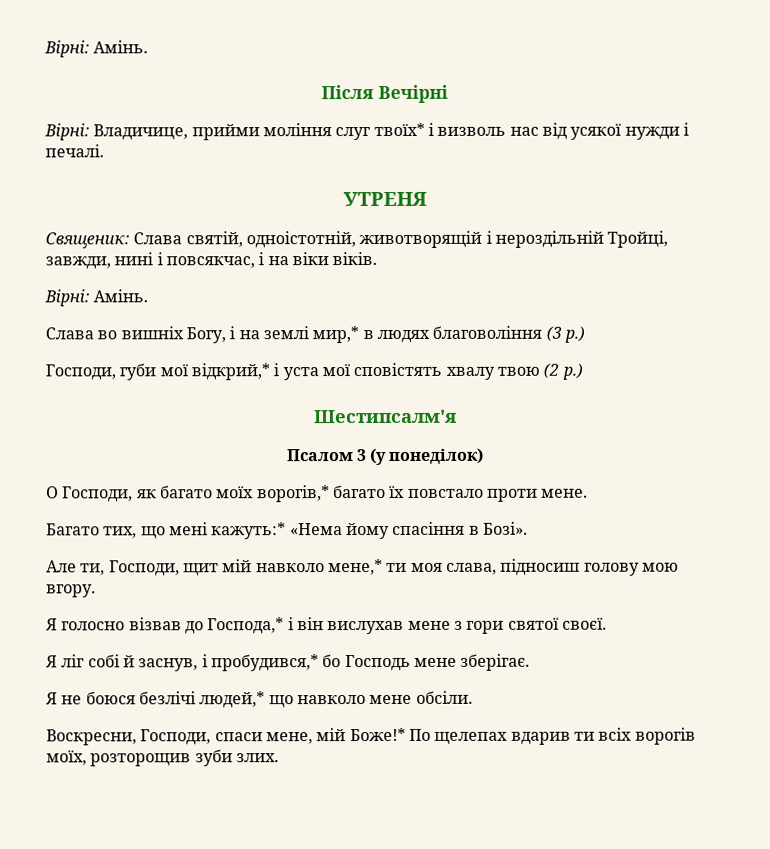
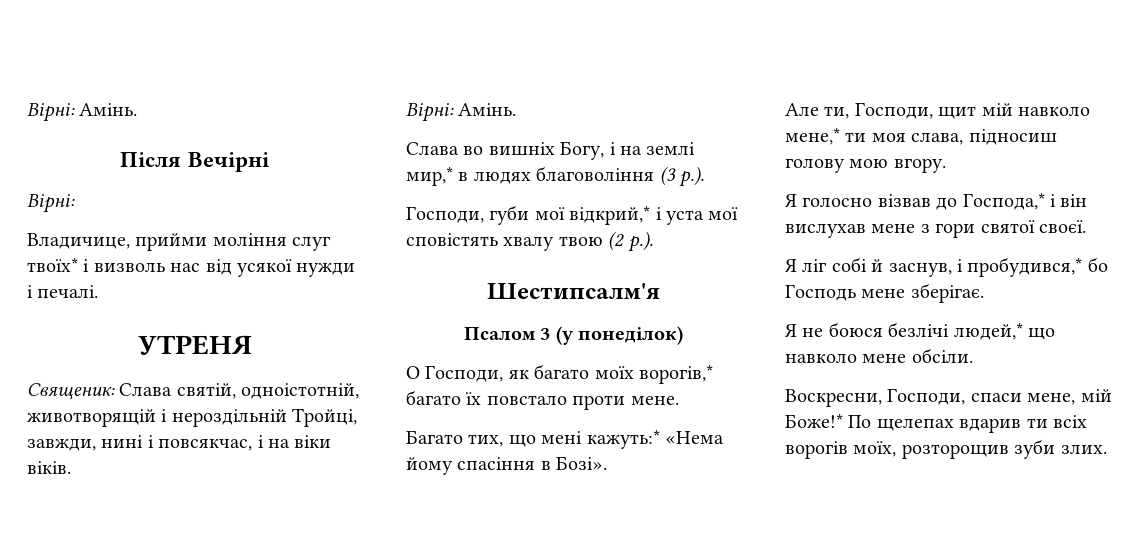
  Після Вечірні
- Вірні: Владичице, прийми моління слуг твоїх* і визволь нас від усякої нужди і печалі.
+ Вірні:
+ Владичице, прийми моління слуг твоїх* і визволь нас від усякої нужди і печалі.
- Слава во вишніх Богу, і на землі мир,* в людях благовоління (3 р.)
+ Слава во вишніх Богу, і на землі мир,* в людях благовоління (3 р.).
- Господи, губи мої відкрий,* і уста мої сповістять хвалу твою (2 р.)
+ Господи, губи мої відкрий,* і уста мої сповістять хвалу твою (2 р.).

